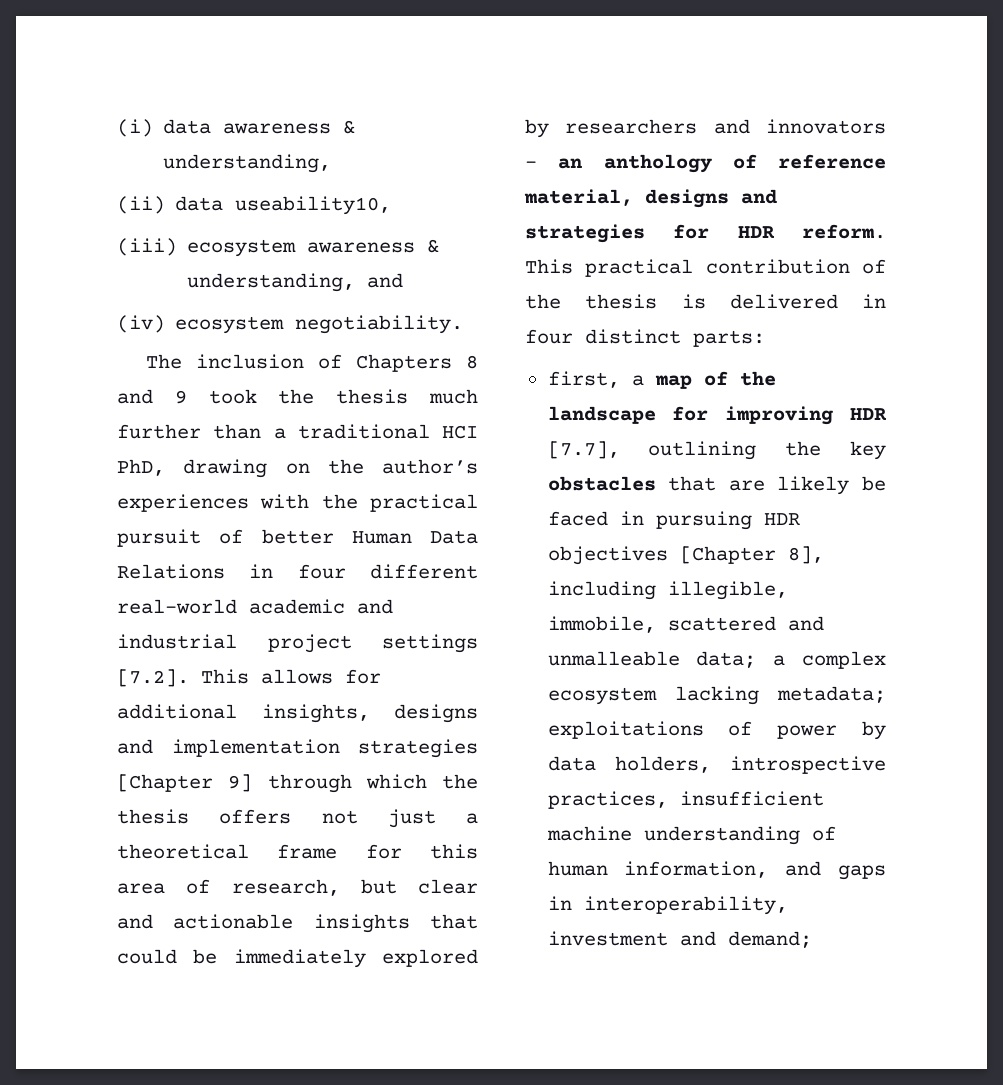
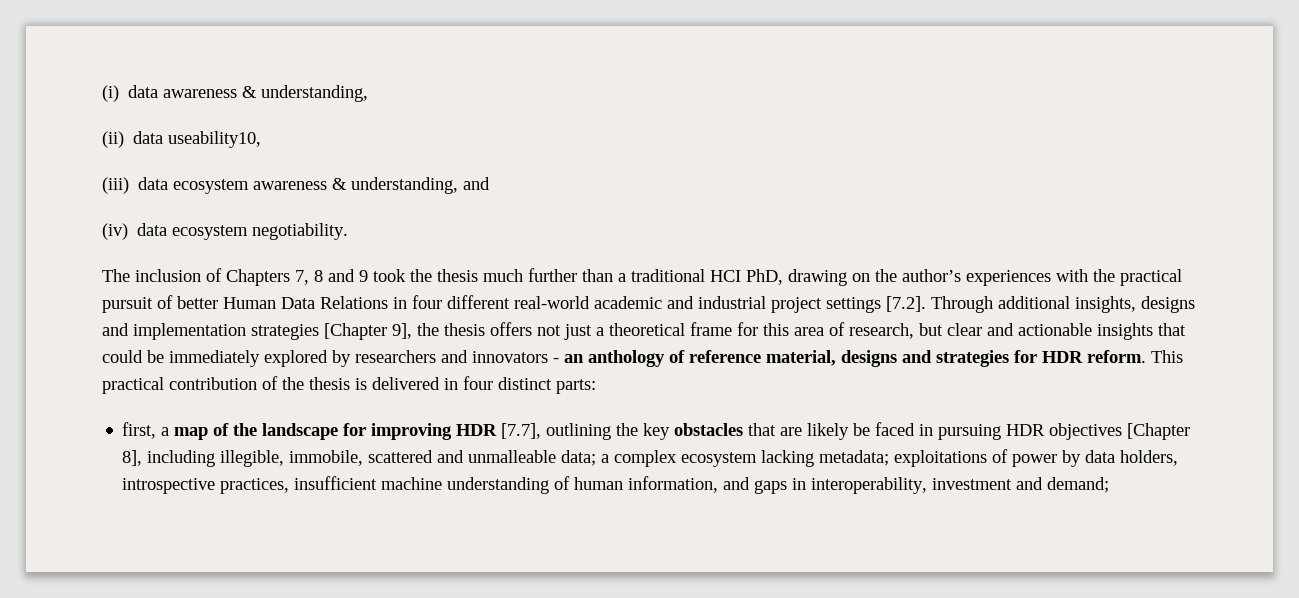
- (iii) ecosystem awareness & understanding, and
+ (iii) data ecosystem awareness & understanding, and
- (iv) ecosystem negotiability.
+ (iv) data ecosystem negotiability.
- The inclusion of Chapters 8 and 9 took the thesis much further than a traditional HCI PhD, drawing on the author’s experiences with the practical pursuit of better Human Data Relations in four different real-world academic and industrial project settings [7.2]. This allows for additional insights, designs and implementation strategies [Chapter 9] through which the thesis offers not just a theoretical frame for this area of research, but clear and actionable insights that could be immediately explored by researchers and innovators - an anthology of reference material, designs and strategies for HDR reform.
+ The inclusion of Chapters 7, 8 and 9 took the thesis much further than a traditional HCI PhD, drawing on the author’s experiences with the practical pursuit of better Human Data Relations in four different real-world academic and industrial project settings [7.2]. Through additional insights, designs and implementation strategies [Chapter 9], the thesis offers not just a theoretical frame for this area of research, but clear and actionable insights that could be immediately explored by researchers and innovators - an anthology of reference material, designs and strategies for HDR reform.

